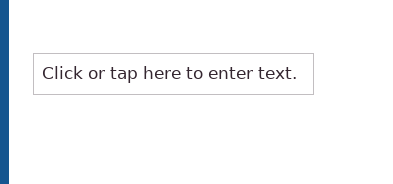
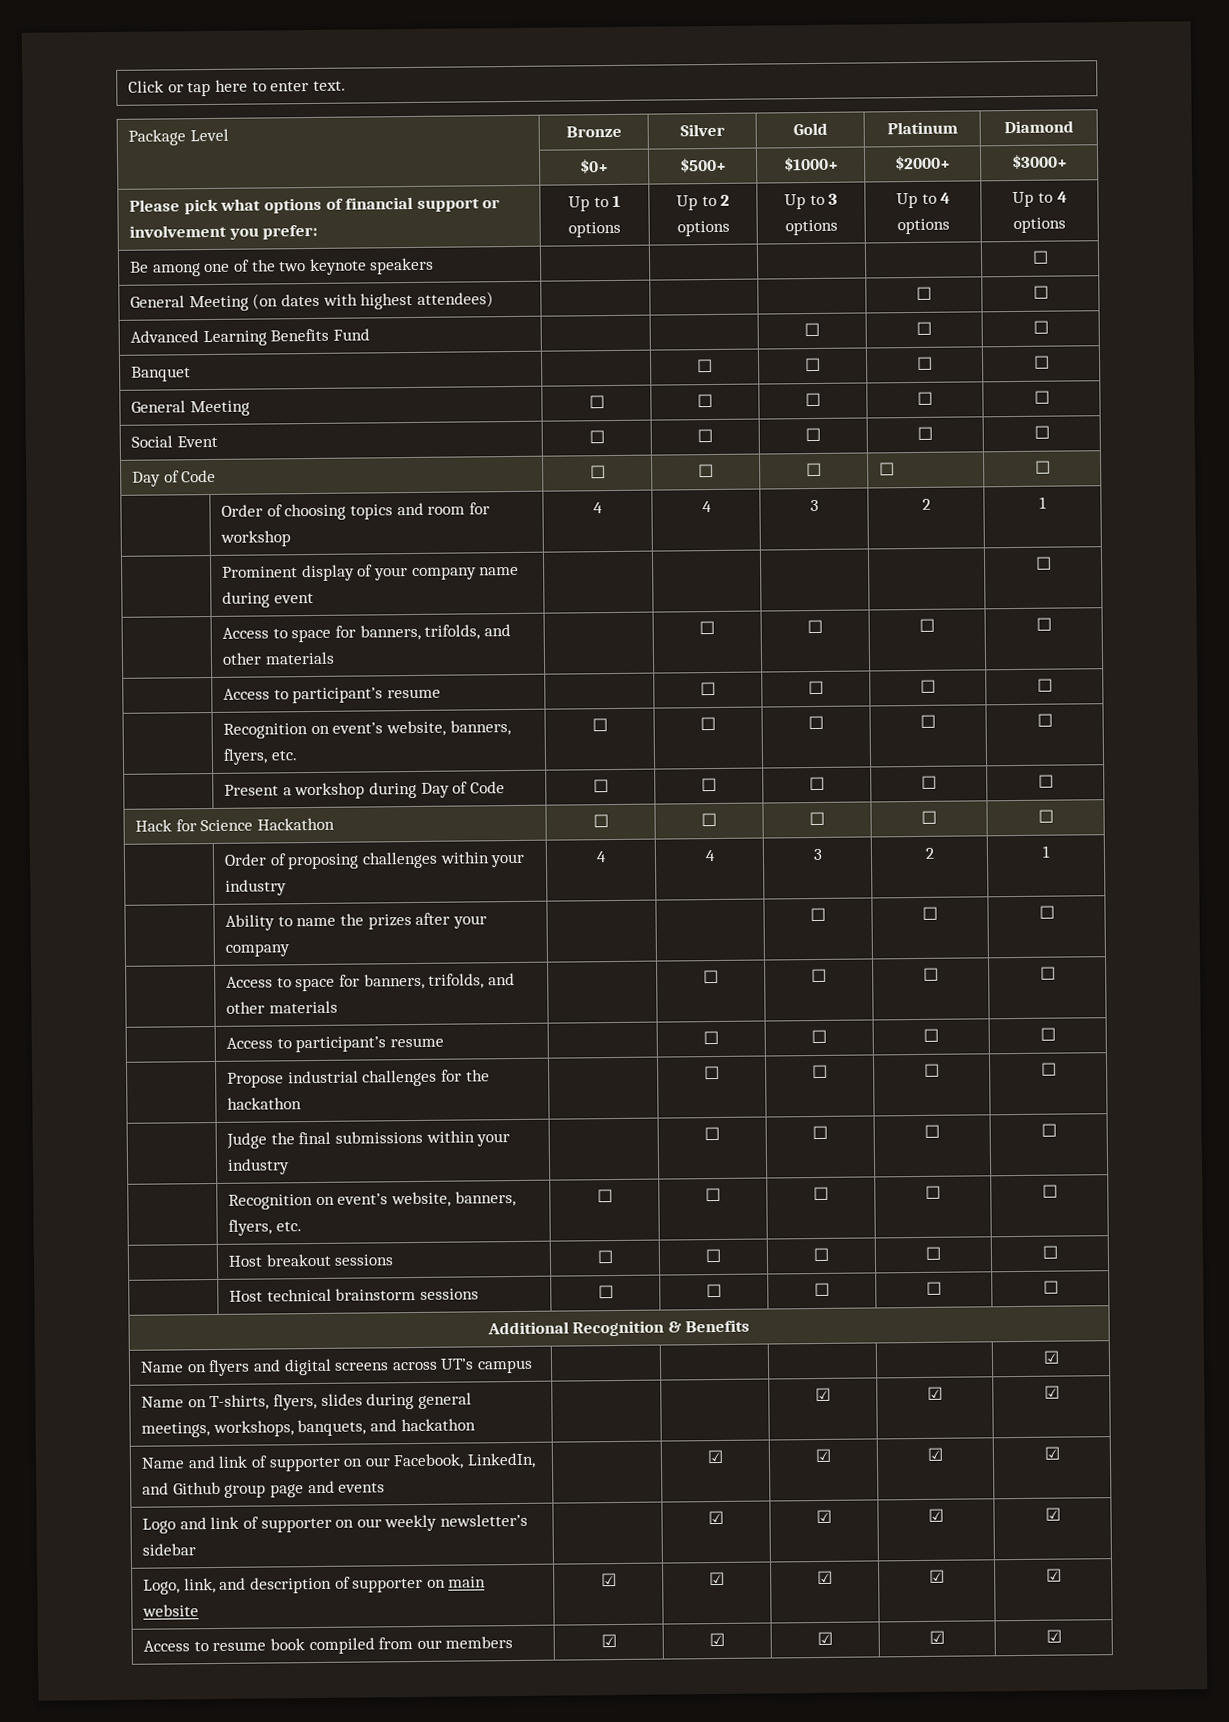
+ Package Level | Bronze | Silver | Gold | Platinum | Diamond
+ | $0+ | $500+ | $1000+ | $2000+ | $3000+
+ Please pick what options of financial support or involvement you prefer: | Up to 1 options | Up to 2 options | Up to 3 options | Up to 4 options | Up to 4 options
+ Be among one of the two keynote speakers | | | | | ☐
+ General Meeting (on dates with highest attendees) | | | | ☐ | ☐
+ Advanced Learning Benefits Fund | | | ☐ | ☐ | ☐
+ Banquet | | ☐ | ☐ | ☐ | ☐
+ General Meeting | ☐ | ☐ | ☐ | ☐ | ☐
+ Social Event | ☐ | ☐ | ☐ | ☐ | ☐
+ Day of Code | ☐ | ☐ | ☐ | ☐ | ☐
+ | Order of choosing topics and room for workshop | 4 | 4 | 3 | 2 | 1
+ | Prominent display of your company name during event | | | | | ☐
+ | Access to space for banners, trifolds, and other materials | | ☐ | ☐ | ☐ | ☐
+ | Access to participant’s resume | | ☐ | ☐ | ☐ | ☐
+ | Recognition on event’s website, banners, flyers, etc. | ☐ | ☐ | ☐ | ☐ | ☐
+ | Present a workshop during Day of Code | ☐ | ☐ | ☐ | ☐ | ☐
+ Hack for Science Hackathon | ☐ | ☐ | ☐ | ☐ | ☐
+ | Order of proposing challenges within your industry | 4 | 4 | 3 | 2 | 1
+ | Ability to name the prizes after your company | | | ☐ | ☐ | ☐
+ | Access to space for banners, trifolds, and other materials | | ☐ | ☐ | ☐ | ☐
+ | Access to participant’s resume | | ☐ | ☐ | ☐ | ☐
+ | Propose industrial challenges for the hackathon | | ☐ | ☐ | ☐ | ☐
+ | Judge the final submissions within your industry | | ☐ | ☐ | ☐ | ☐
+ | Recognition on event’s website, banners, flyers, etc. | ☐ | ☐ | ☐ | ☐ | ☐
+ | Host breakout sessions | ☐ | ☐ | ☐ | ☐ | ☐
+ | Host technical brainstorm sessions | ☐ | ☐ | ☐ | ☐ | ☐
+ Additional Recognition & Benefits
+ Name on flyers and digital screens across UT’s campus | | | | | ☑
+ Name on T-shirts, flyers, slides during general meetings, workshops, banquets, and hackathon | | | ☑ | ☑ | ☑
+ Name and link of supporter on our Facebook, LinkedIn, and Github group page and events | | ☑ | ☑ | ☑ | ☑
+ Logo and link of supporter on our weekly newsletter’s sidebar | | ☑ | ☑ | ☑ | ☑
+ Logo, link, and description of supporter on main website | ☑ | ☑ | ☑ | ☑ | ☑
+ Access to resume book compiled from our members | ☑ | ☑ | ☑ | ☑ | ☑

